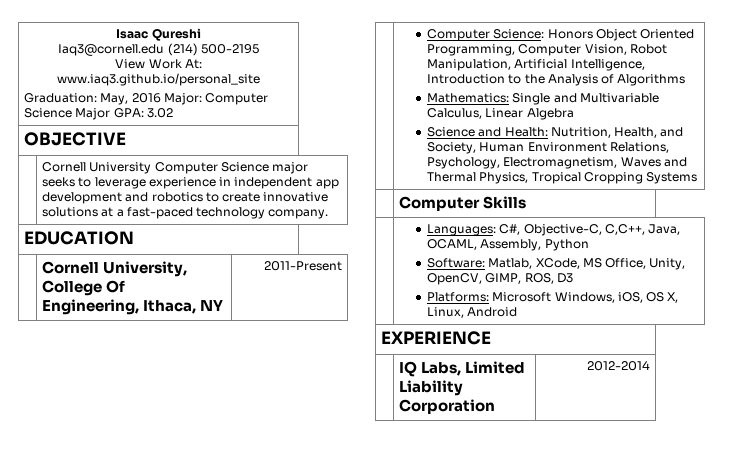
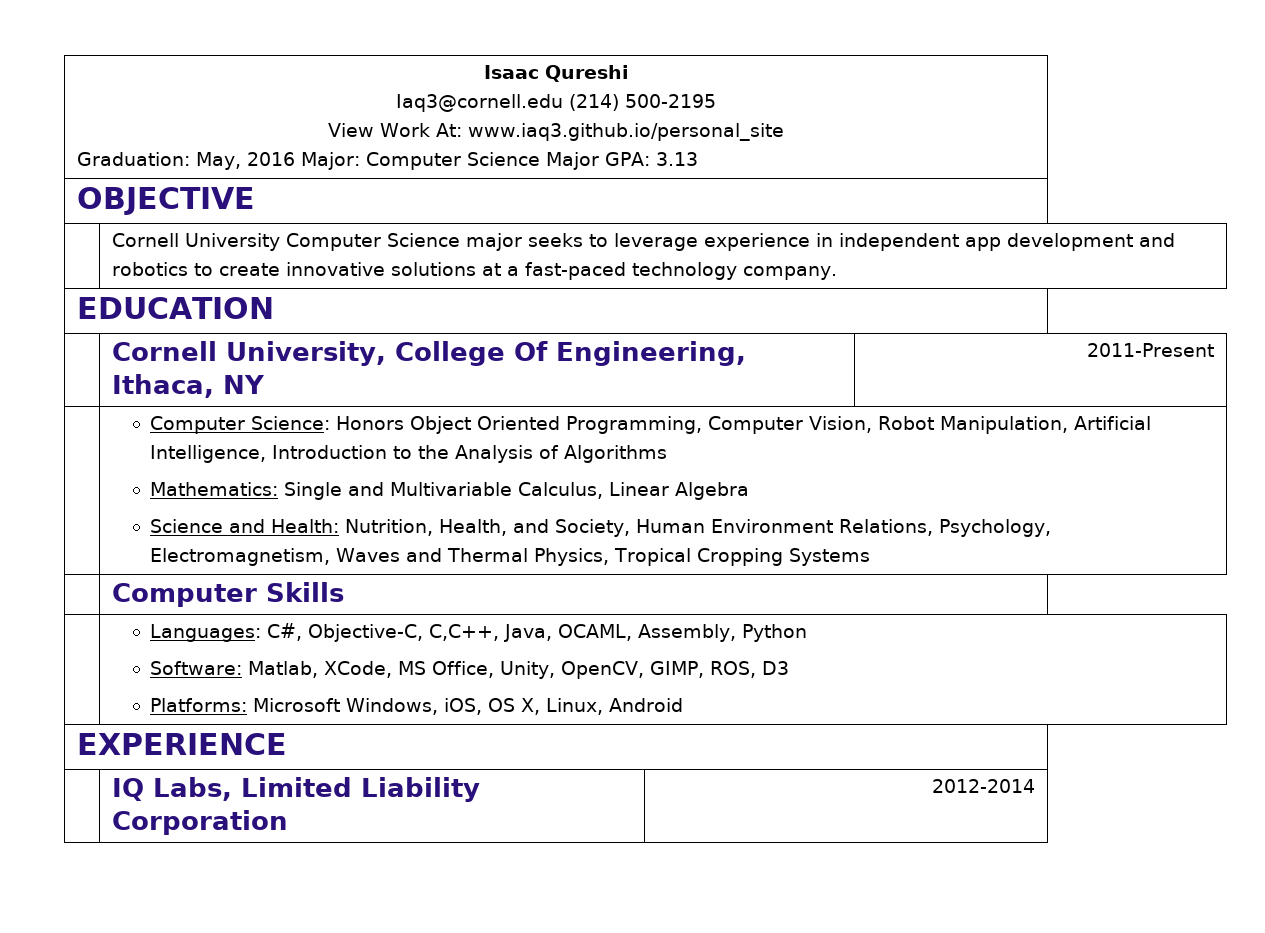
  Isaac Qureshi
  Iaq3@cornell.edu (214) 500-2195
  View Work At: www.iaq3.github.io/personal_site
- Graduation: May, 2016 Major: Computer Science Major GPA: 3.02
+ Graduation: May, 2016 Major: Computer Science Major GPA: 3.13

